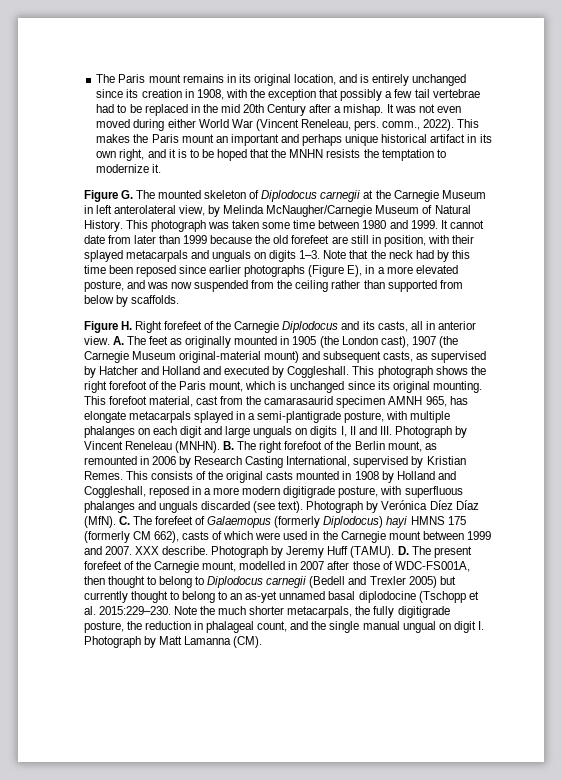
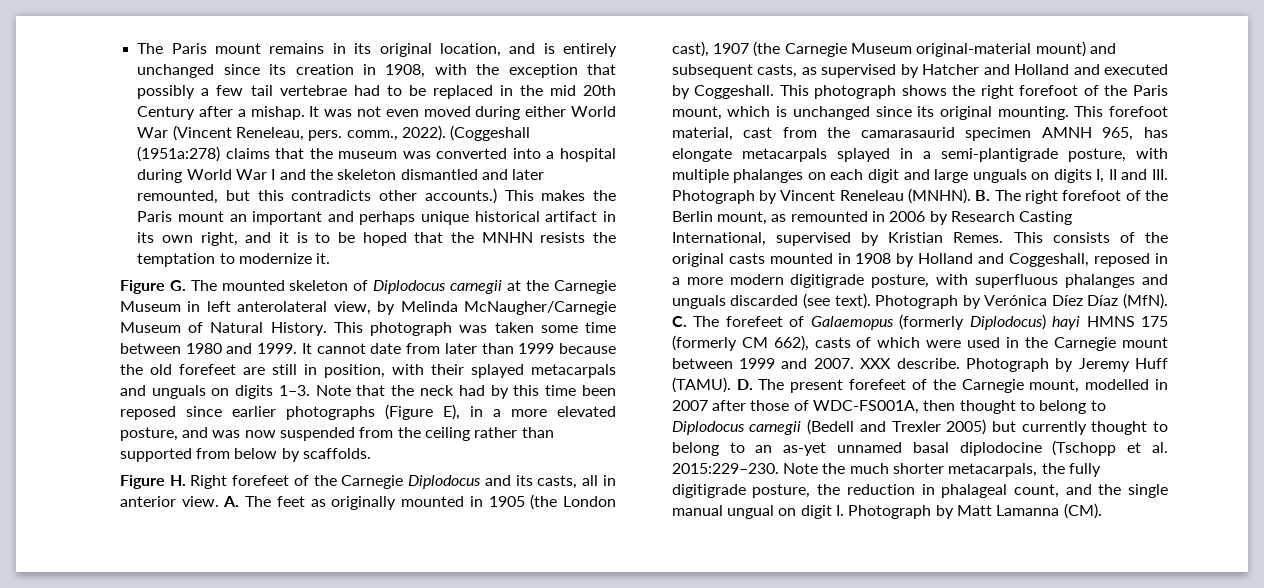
+ (Coggeshall (1951a:278) claims that the museum was converted into a hospital during World War I and the skeleton dismantled and later remounted, but this contradicts other accounts.)
- A. The feet as originally mounted in 1905 (the London cast), 1907 (the Carnegie Museum original-material mount) and subsequent casts, as supervised by Hatcher and Holland and executed by Coggleshall.
+ A. The feet as originally mounted in 1905 (the London cast), 1907 (the Carnegie Museum original-material mount) and subsequent casts, as supervised by Hatcher and Holland and executed by Coggeshall.
- This consists of the original casts mounted in 1908 by Holland and Coggleshall, reposed in a more modern digitigrade posture, with superfluous phalanges and unguals discarded (see text).
+ This consists of the original casts mounted in 1908 by Holland and Coggeshall, reposed in a more modern digitigrade posture, with superfluous phalanges and unguals discarded (see text).

